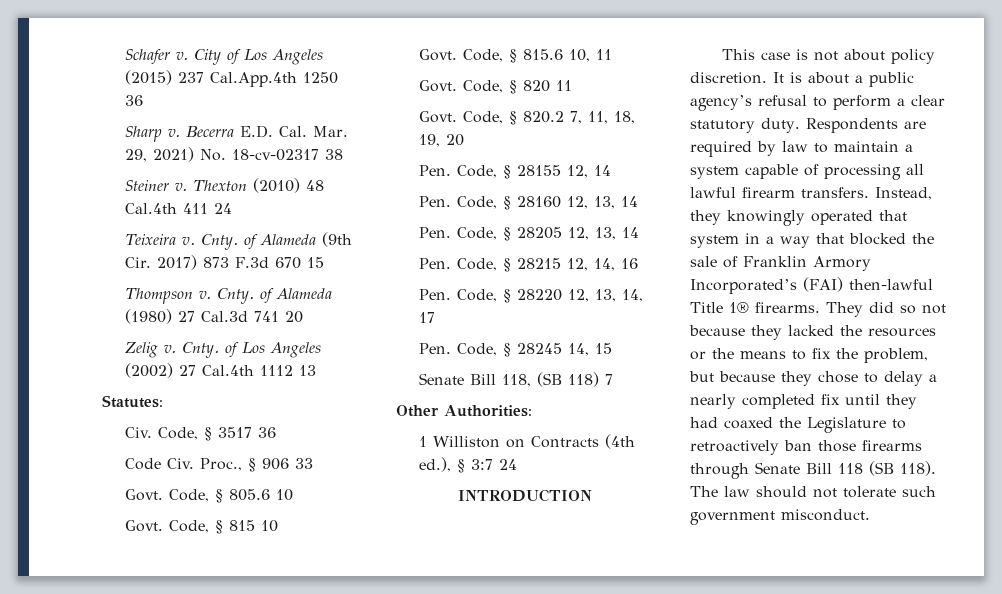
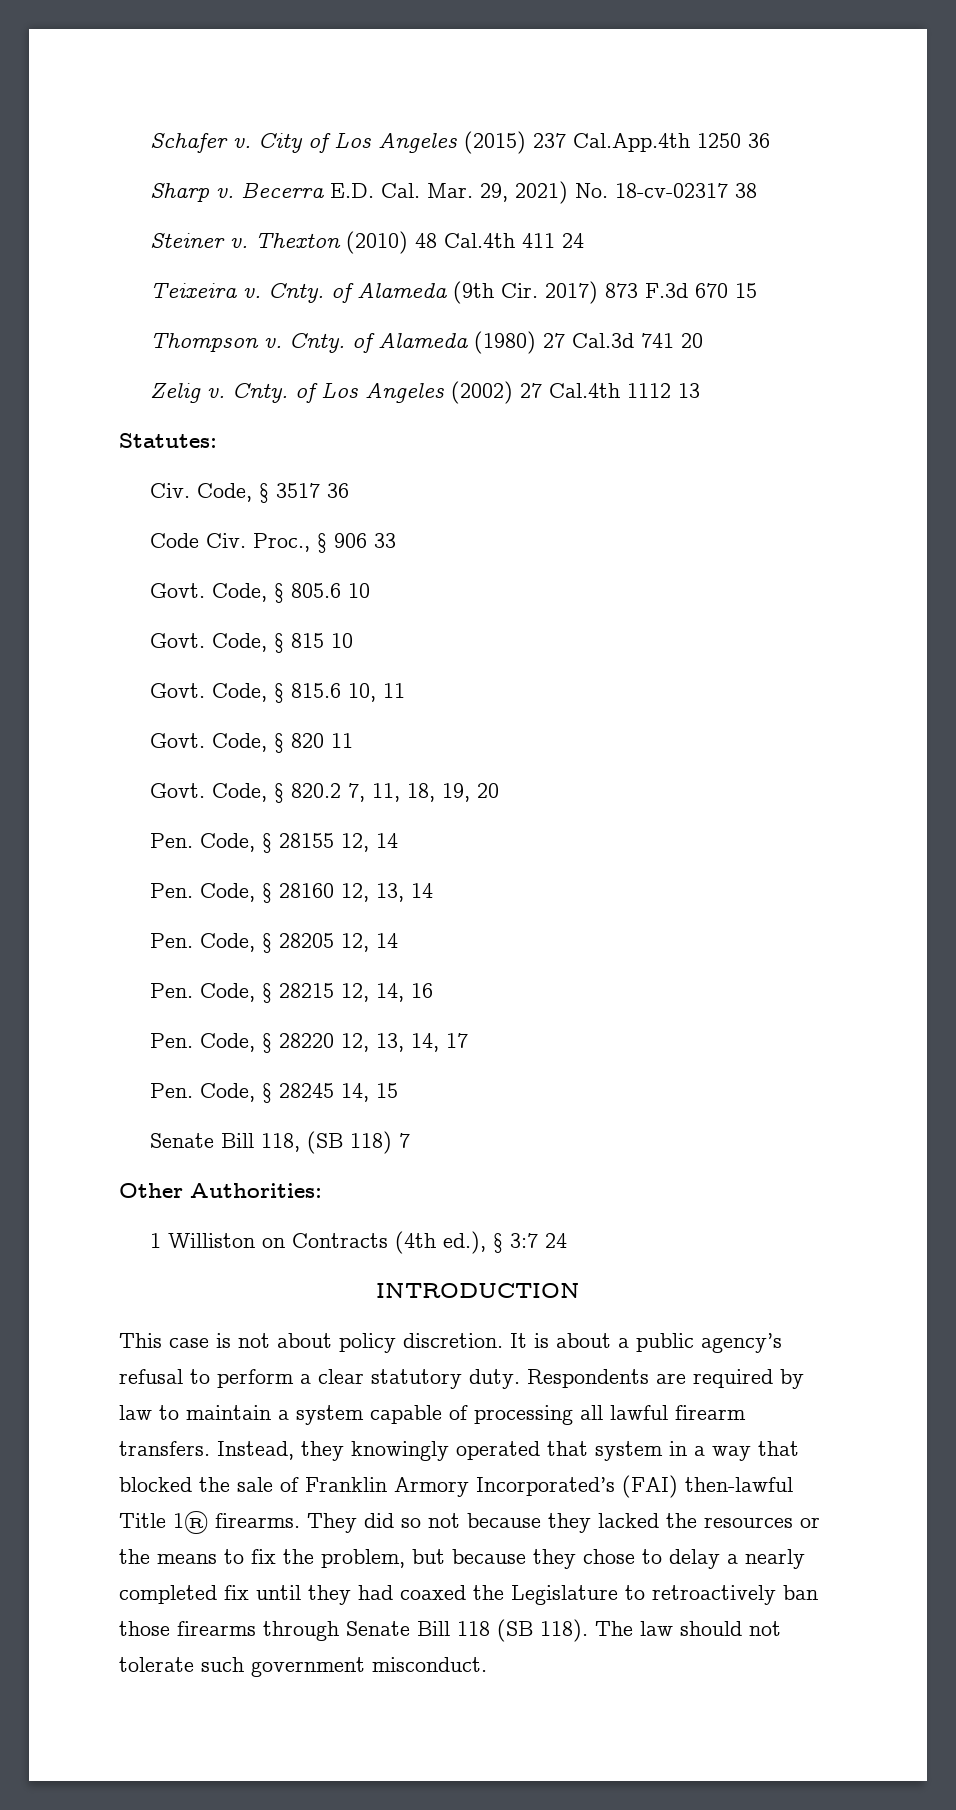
- Pen. Code, § 28205 12, 13, 14
+ Pen. Code, § 28205 12, 14

